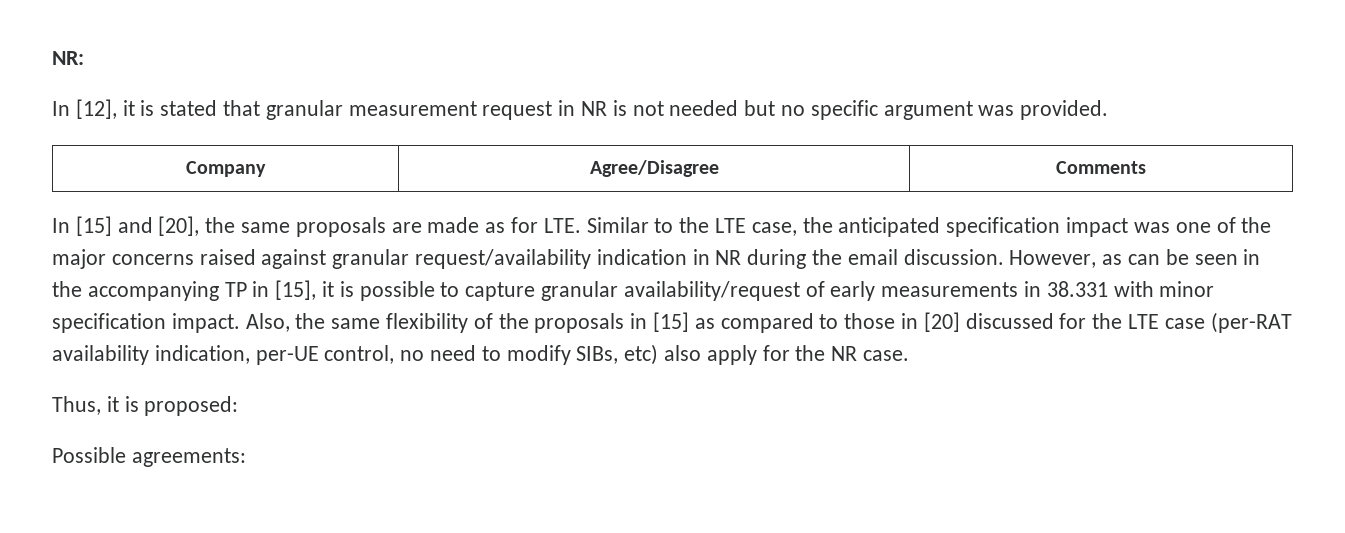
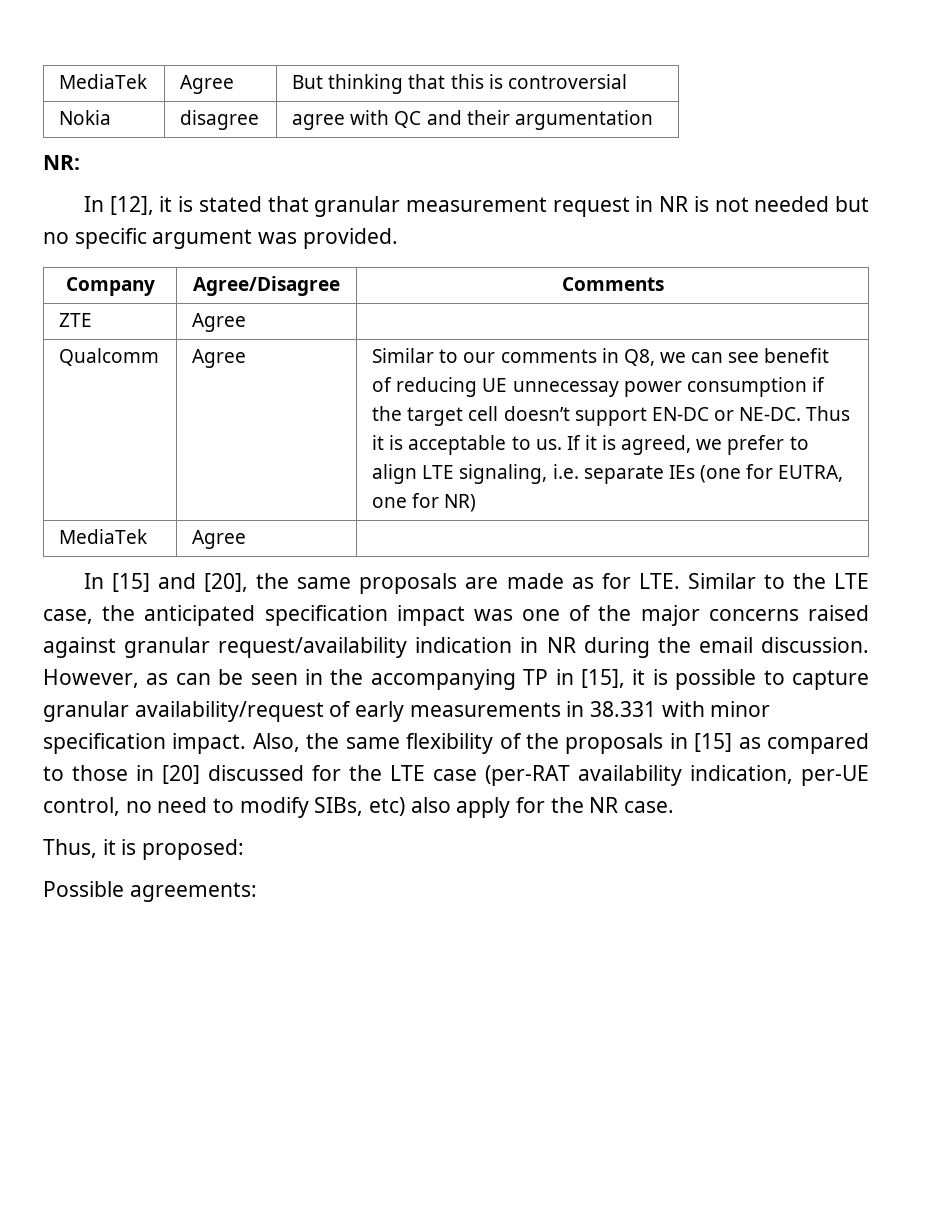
+ MediaTek | Agree | But thinking that this is controversial
+ Nokia | disagree | agree with QC and their argumentation
+ ZTE | Agree |
+ Qualcomm | Agree | Similar to our comments in Q8, we can see benefit of reducing UE unnecessay power consumption if the target cell doesn’t support EN-DC or NE-DC. Thus it is acceptable to us. If it is agreed, we prefer to align LTE signaling, i.e. separate IEs (one for EUTRA, one for NR)
+ MediaTek | Agree |

